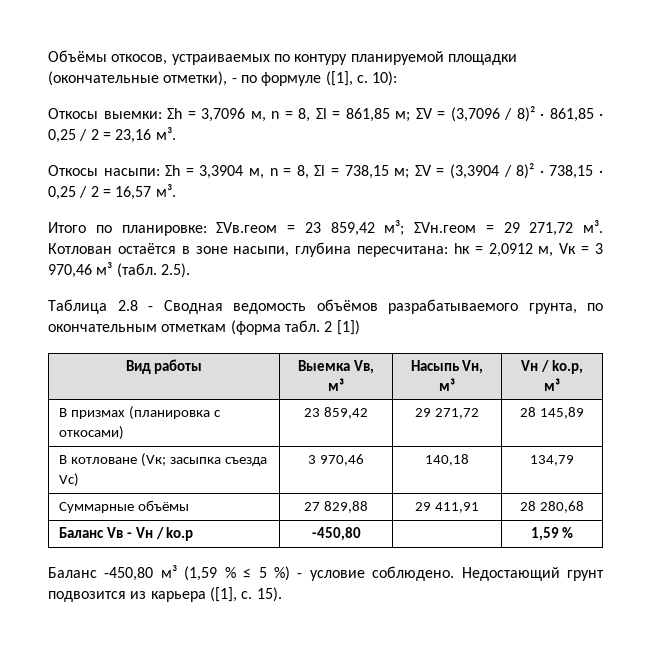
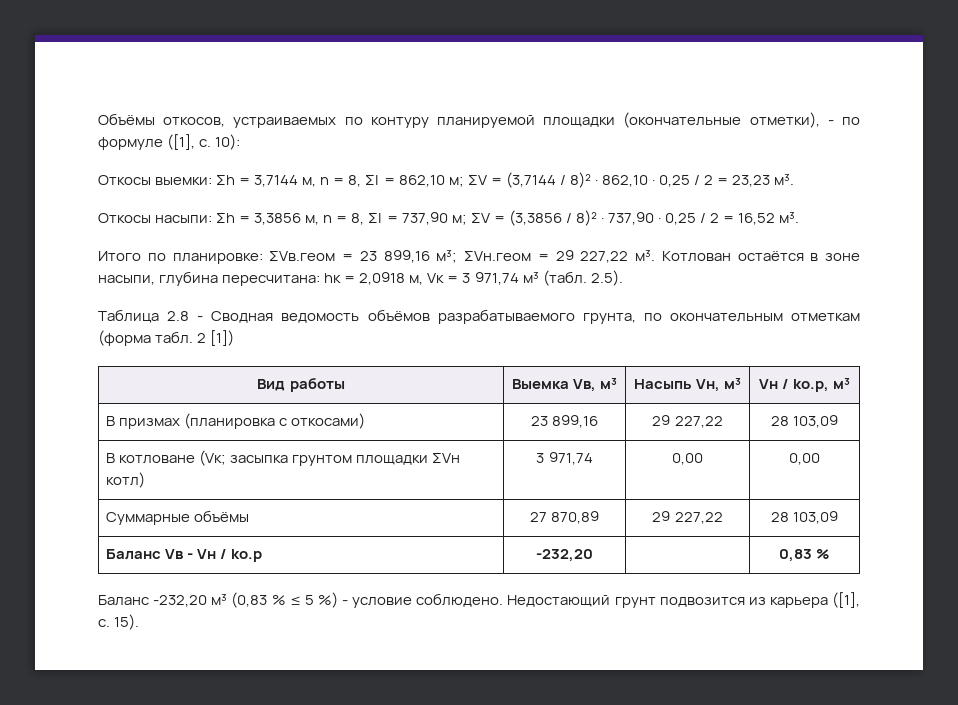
- Откосы выемки: Σh = 3,7096 м, n = 8, Σl = 861,85 м; ΣV = (3,7096 / 8)² · 861,85 · 0,25 / 2 = 23,16 м³.
+ Откосы выемки: Σh = 3,7144 м, n = 8, Σl = 862,10 м; ΣV = (3,7144 / 8)² · 862,10 · 0,25 / 2 = 23,23 м³.
- Откосы насыпи: Σh = 3,3904 м, n = 8, Σl = 738,15 м; ΣV = (3,3904 / 8)² · 738,15 · 0,25 / 2 = 16,57 м³.
+ Откосы насыпи: Σh = 3,3856 м, n = 8, Σl = 737,90 м; ΣV = (3,3856 / 8)² · 737,90 · 0,25 / 2 = 16,52 м³.
- Итого по планировке: ΣVв.геом = 23 859,42 м³; ΣVн.геом = 29 271,72 м³.
+ Итого по планировке: ΣVв.геом = 23 899,16 м³; ΣVн.геом = 29 227,22 м³.
- Котлован остаётся в зоне насыпи, глубина пересчитана: hк = 2,0912 м, Vк = 3 970,46 м³ (табл.
+ Котлован остаётся в зоне насыпи, глубина пересчитана: hк = 2,0918 м, Vк = 3 971,74 м³ (табл.
- В призмах (планировка с откосами) | 23 859,42 | 29 271,72 | 28 145,89
+ В призмах (планировка с откосами) | 23 899,16 | 29 227,22 | 28 103,09
- В котловане (Vк; засыпка съезда Vс) | 3 970,46 | 140,18 | 134,79
+ В котловане (Vк; засыпка грунтом площадки ΣVн котл) | 3 971,74 | 0,00 | 0,00
- Суммарные объёмы | 27 829,88 | 29 411,91 | 28 280,68
+ Суммарные объёмы | 27 870,89 | 29 227,22 | 28 103,09
- Баланс Vв - Vн / kо.р | -450,80 | | 1,59 %
+ Баланс Vв - Vн / kо.р | -232,20 | | 0,83 %
- Баланс -450,80 м³ (1,59 % ≤ 5 %) - условие соблюдено.
+ Баланс -232,20 м³ (0,83 % ≤ 5 %) - условие соблюдено.

